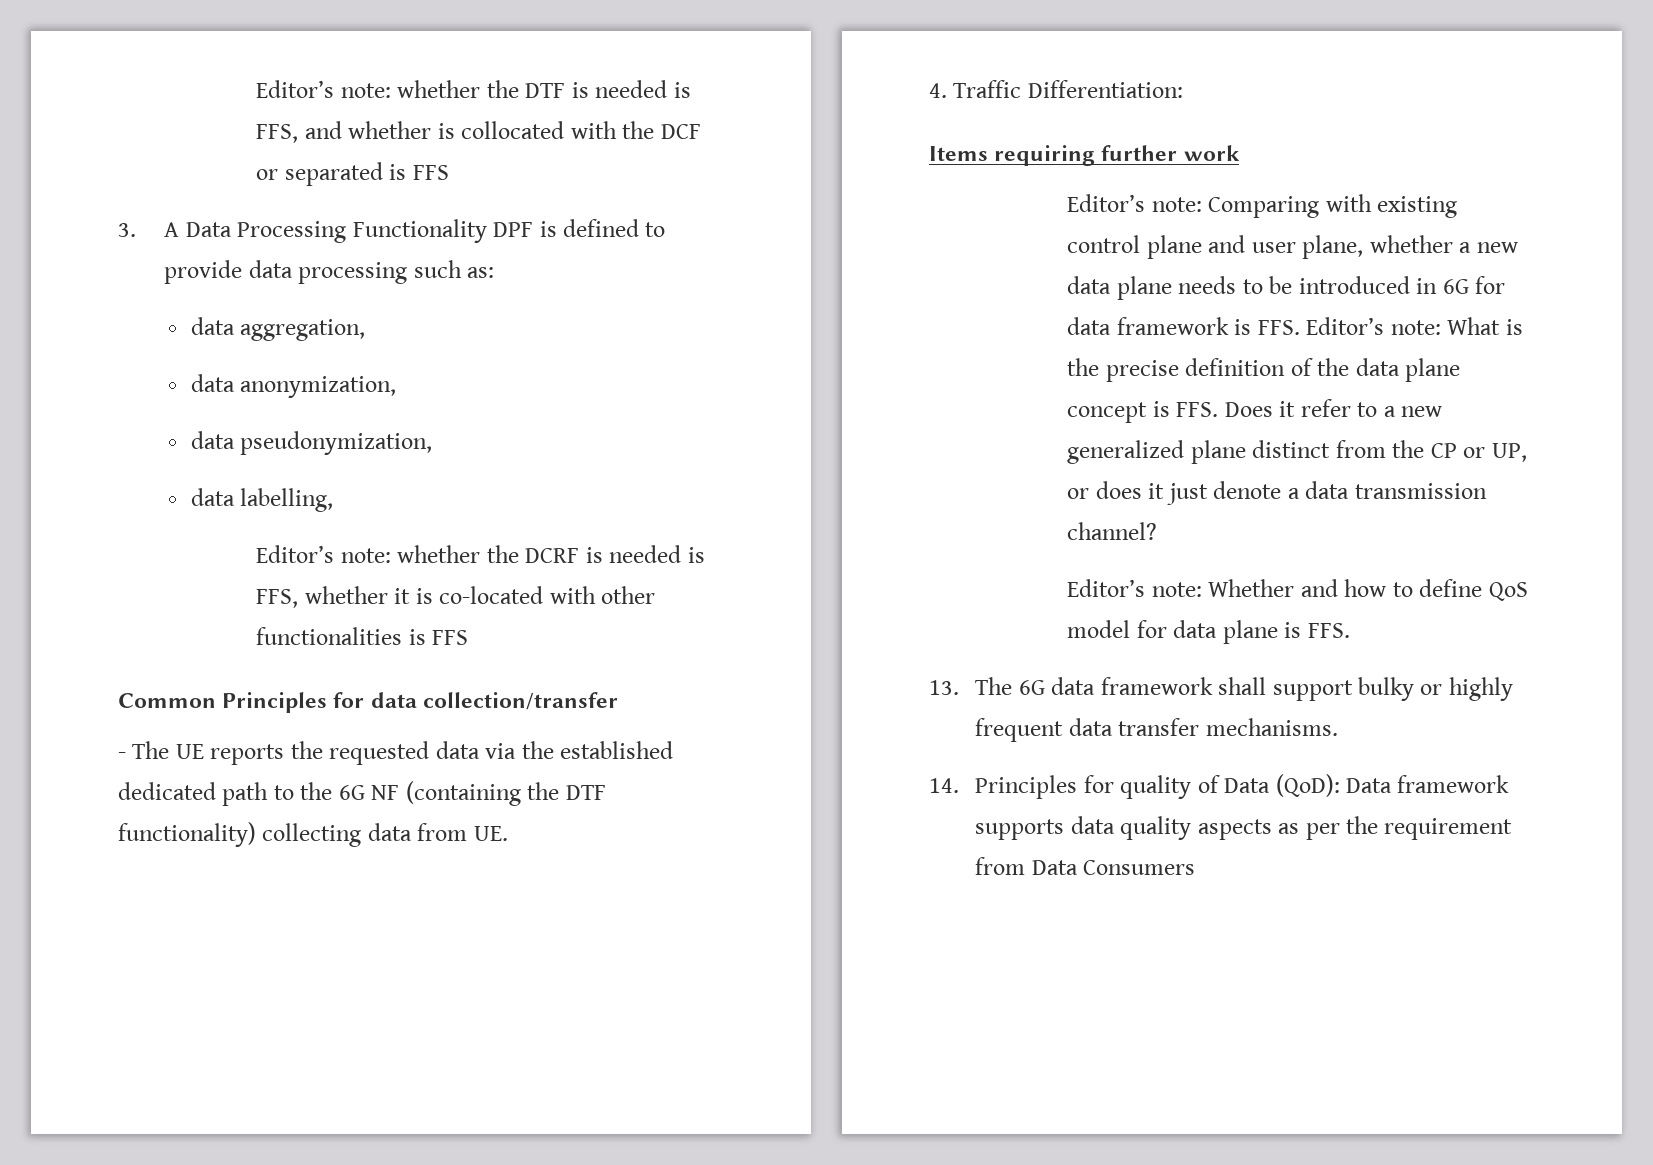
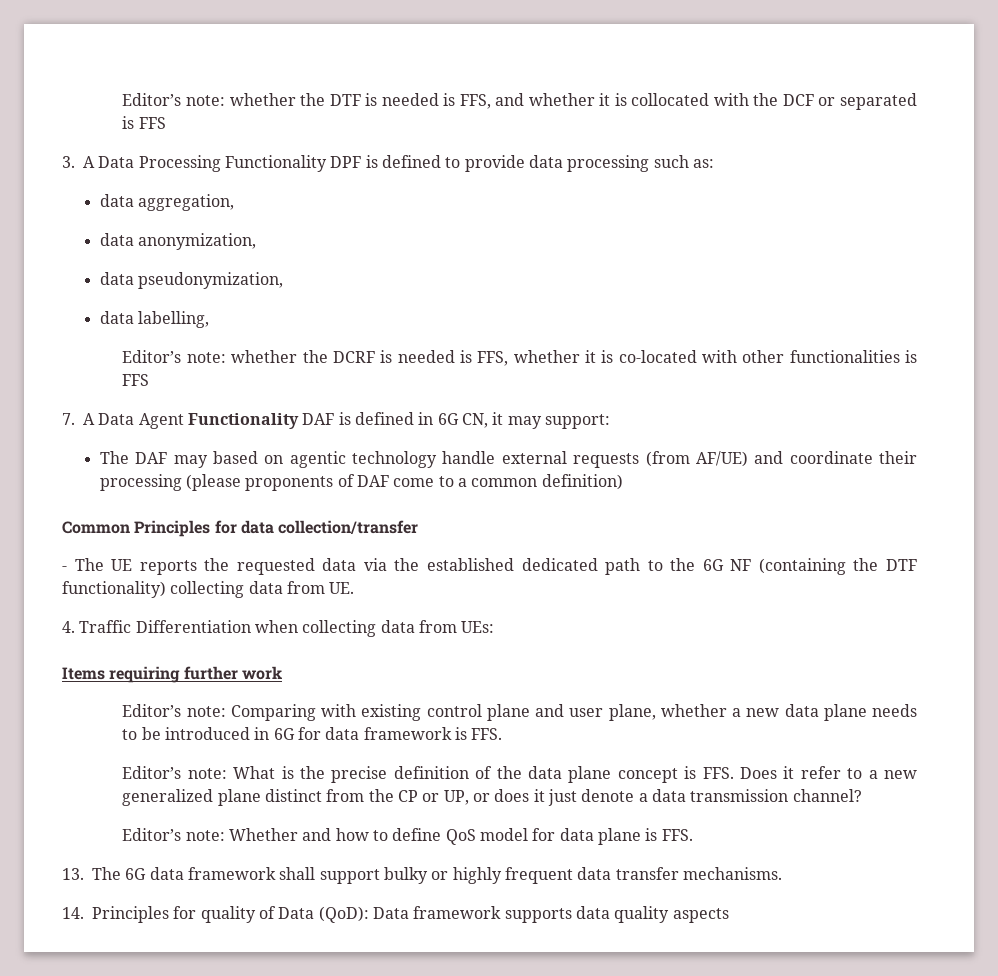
- Editor’s note: whether the DTF is needed is FFS, and whether is collocated with the DCF or separated is FFS
+ Editor’s note: whether the DTF is needed is FFS, and whether it is collocated with the DCF or separated is FFS
+ 7. A Data Agent Functionality DAF is defined in 6G CN, it may support:
+ The DAF may based on agentic technology handle external requests (from AF/UE) and coordinate their processing (please proponents of DAF come to a common definition)
- 4. Traffic Differentiation:
+ 4. Traffic Differentiation when collecting data from UEs:
- Comparing with existing control plane and user plane, whether a new data plane needs to be introduced in 6G for data framework is FFS. Editor’s note:
+ Comparing with existing control plane and user plane, whether a new data plane needs to be introduced in 6G for data framework is FFS.
+ Editor’s note:
- 14. Principles for quality of Data (QoD): Data framework supports data quality aspects as per the requirement from Data Consumers
+ 14. Principles for quality of Data (QoD): Data framework supports data quality aspects

